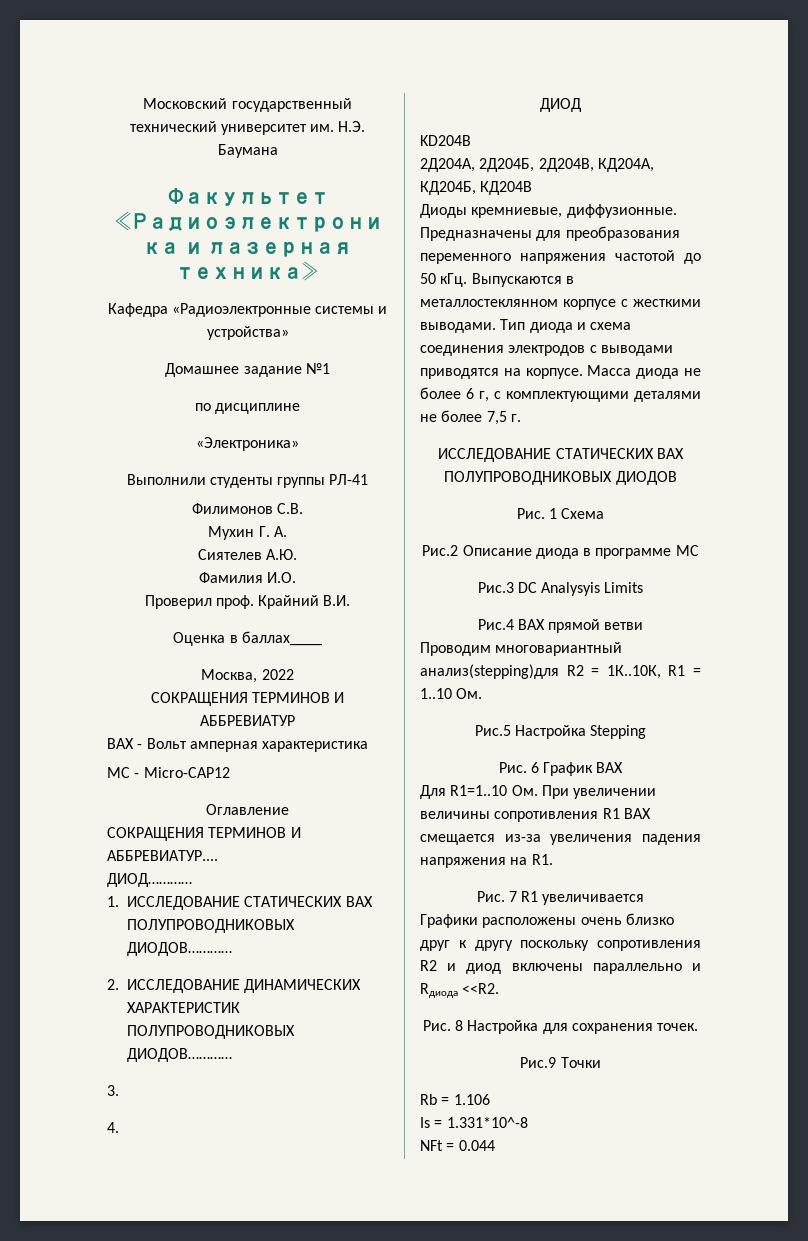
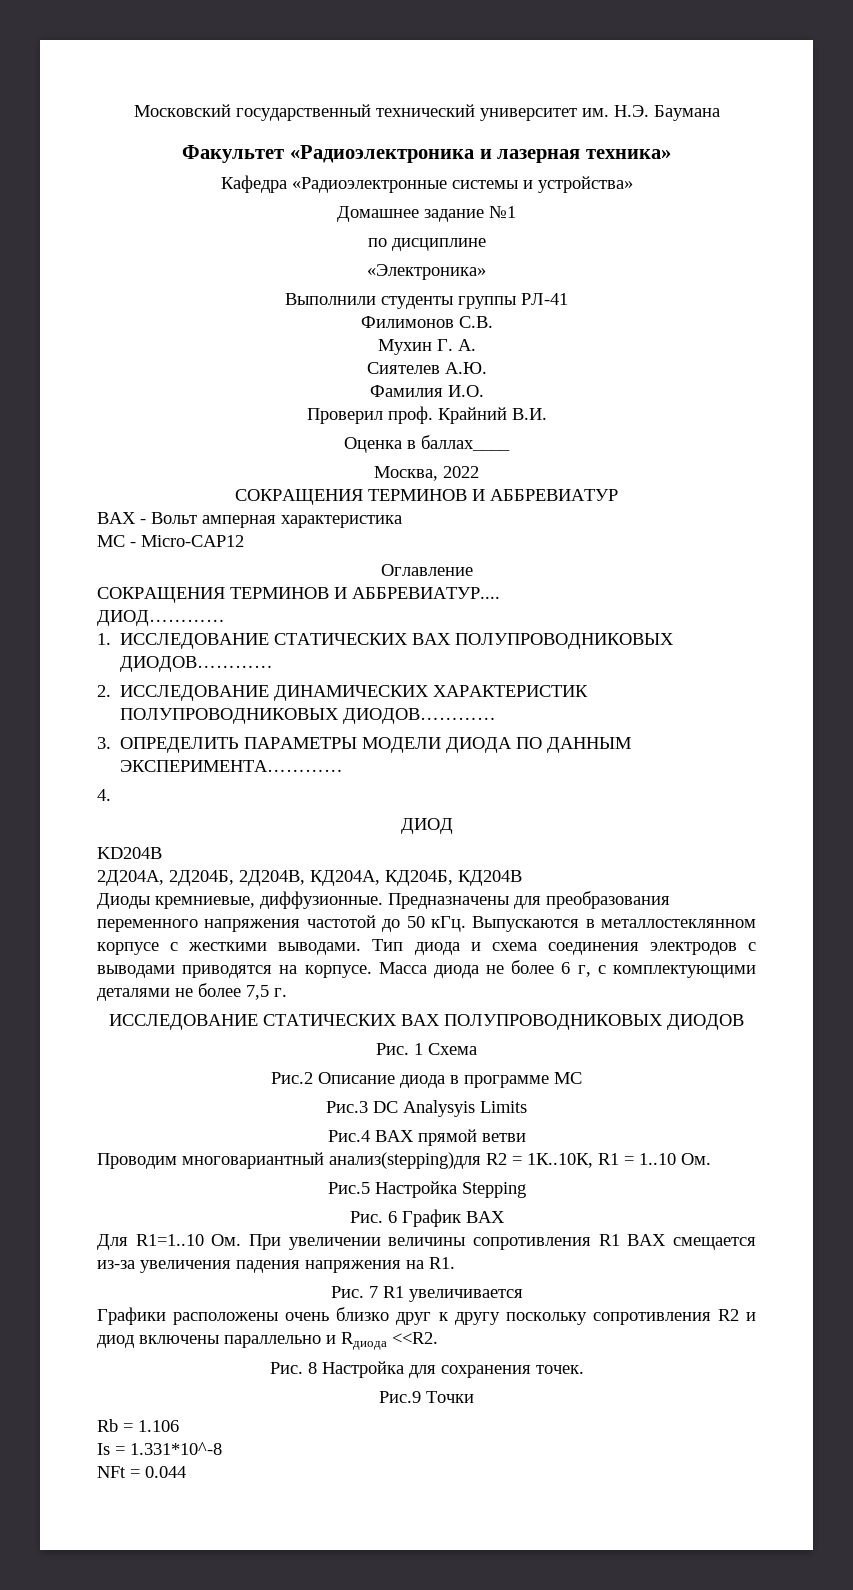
- 3.
+ 3. ОПРЕДЕЛИТЬ ПАРАМЕТРЫ МОДЕЛИ ДИОДА ПО ДАННЫМ ЭКСПЕРИМЕНТА…………

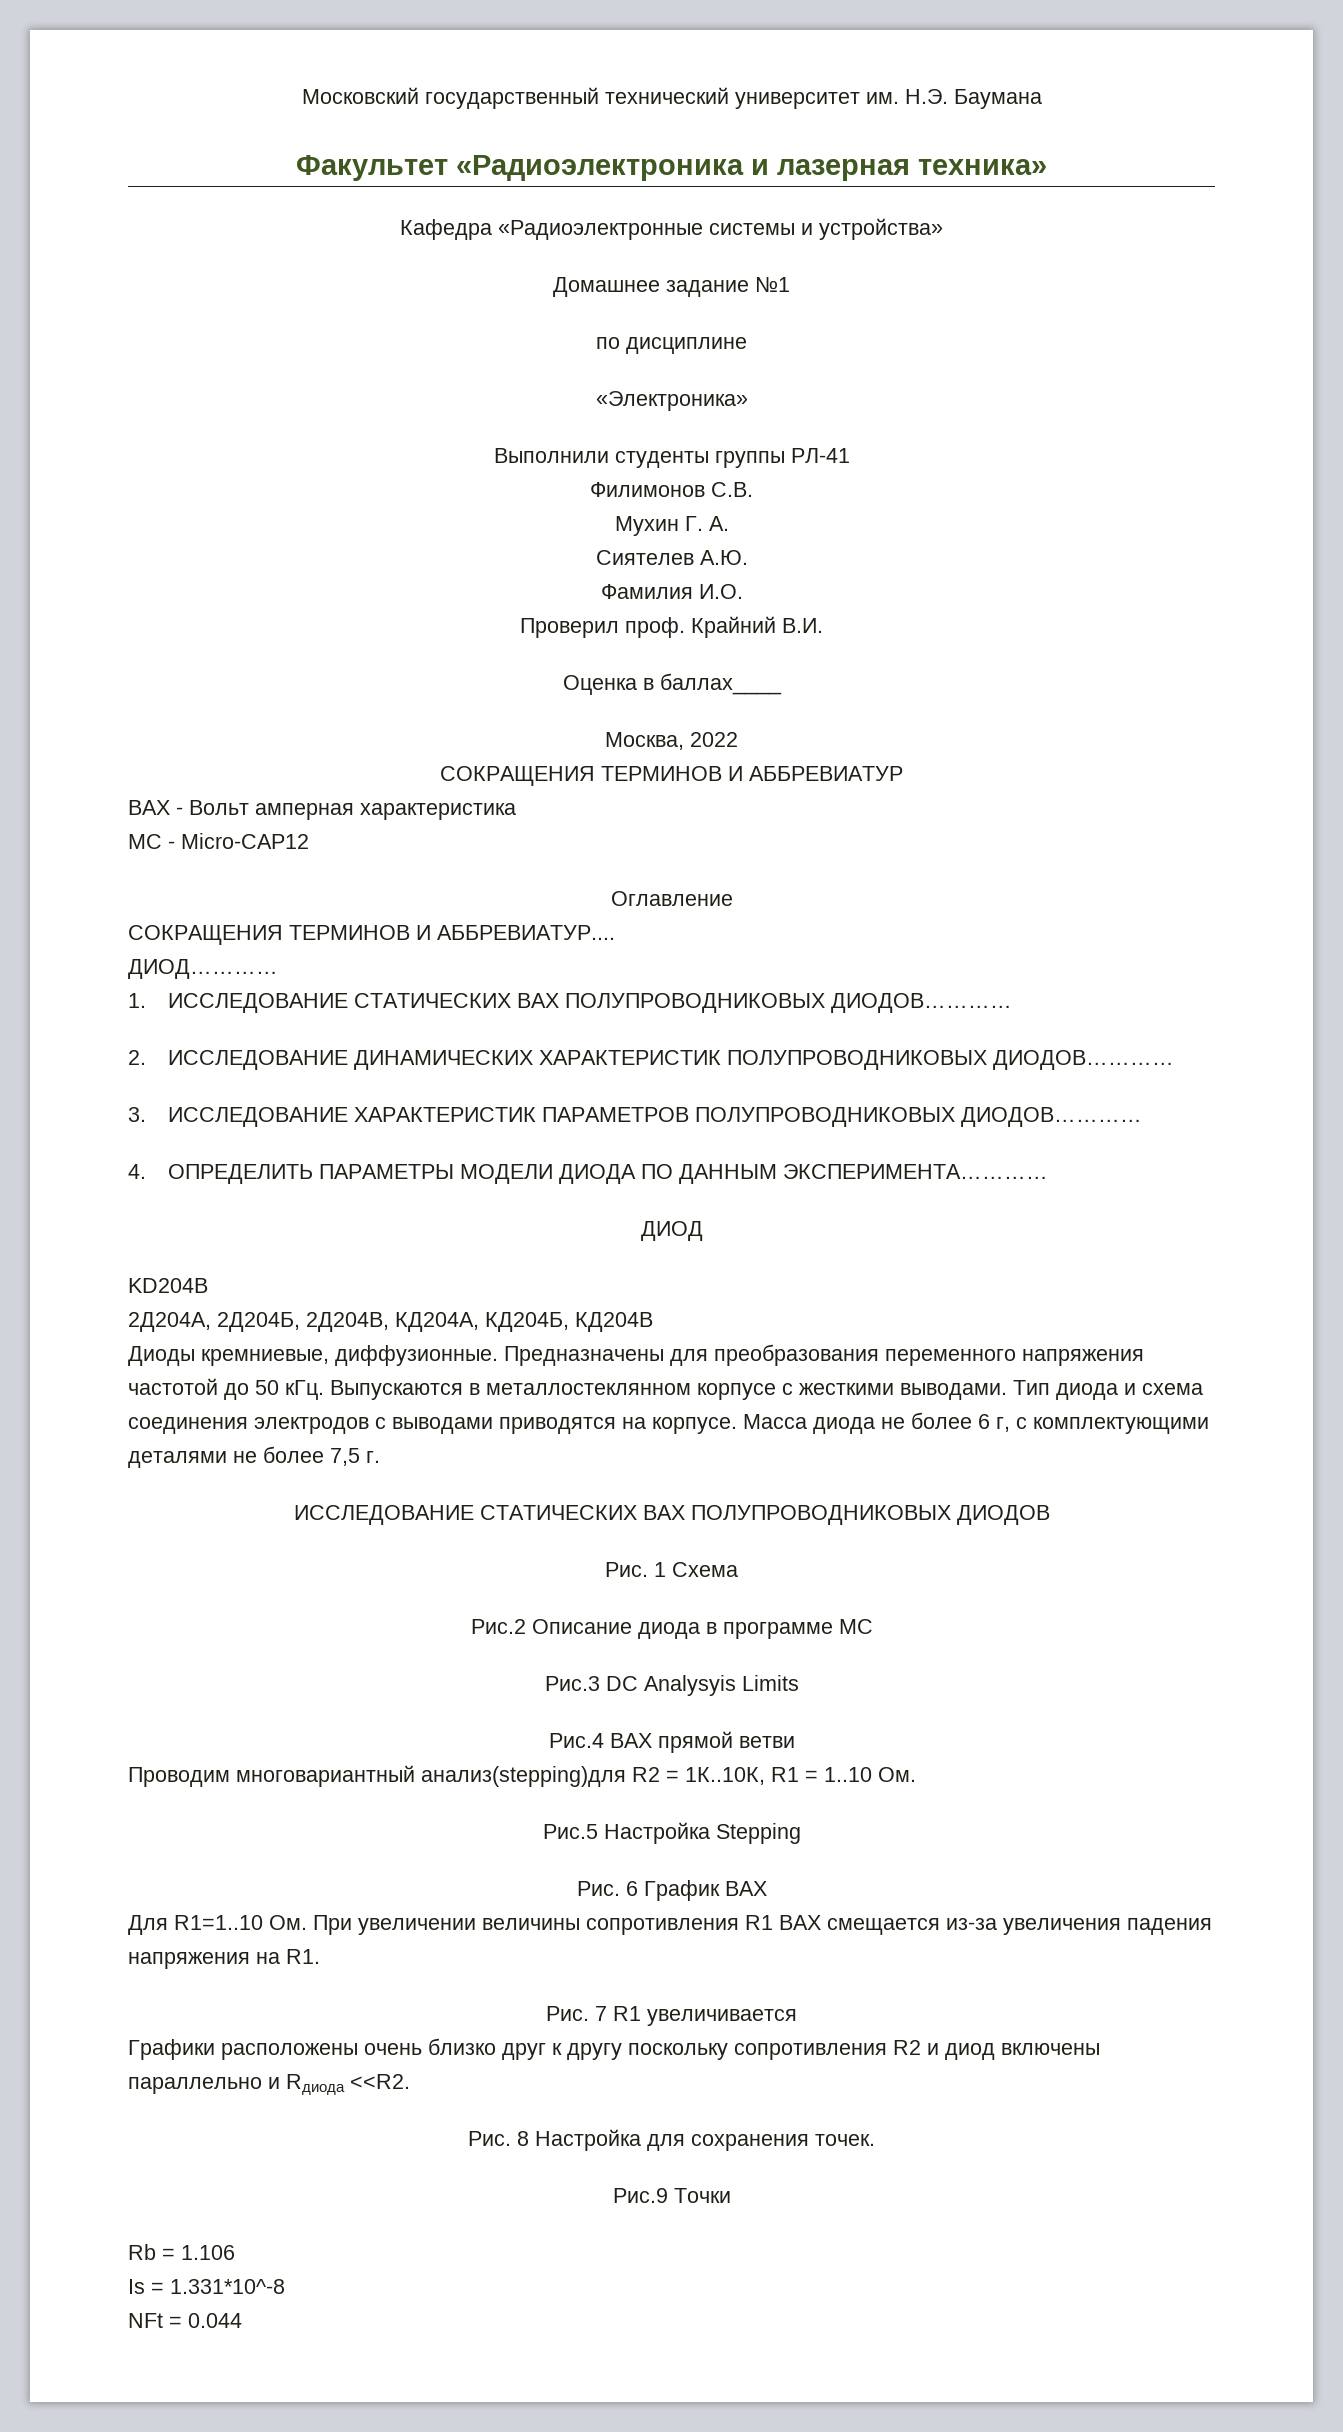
- 3. ОПРЕДЕЛИТЬ ПАРАМЕТРЫ МОДЕЛИ ДИОДА ПО ДАННЫМ ЭКСПЕРИМЕНТА…………
+ 3. ИССЛЕДОВАНИЕ ХАРАКТЕРИСТИК ПАРАМЕТРОВ ПОЛУПРОВОДНИКОВЫХ ДИОДОВ…………
+ 4. ОПРЕДЕЛИТЬ ПАРАМЕТРЫ МОДЕЛИ ДИОДА ПО ДАННЫМ ЭКСПЕРИМЕНТА…………
- 4.

